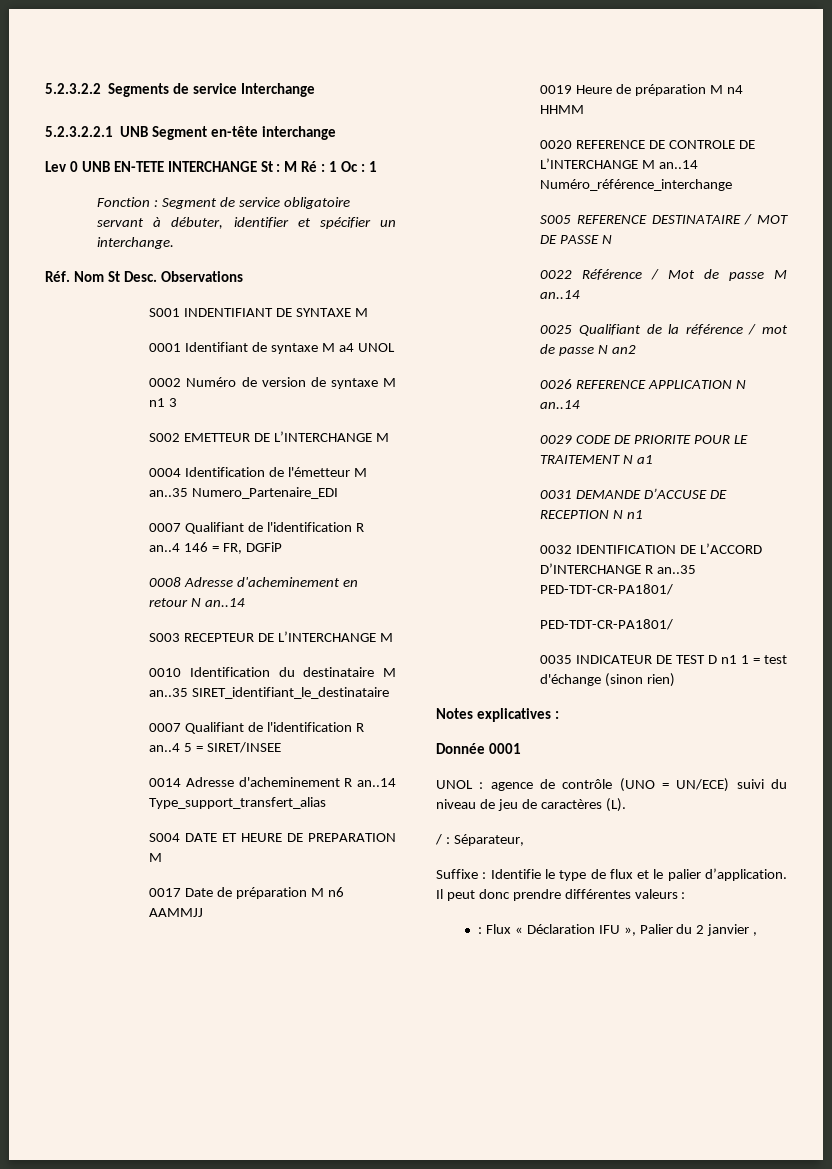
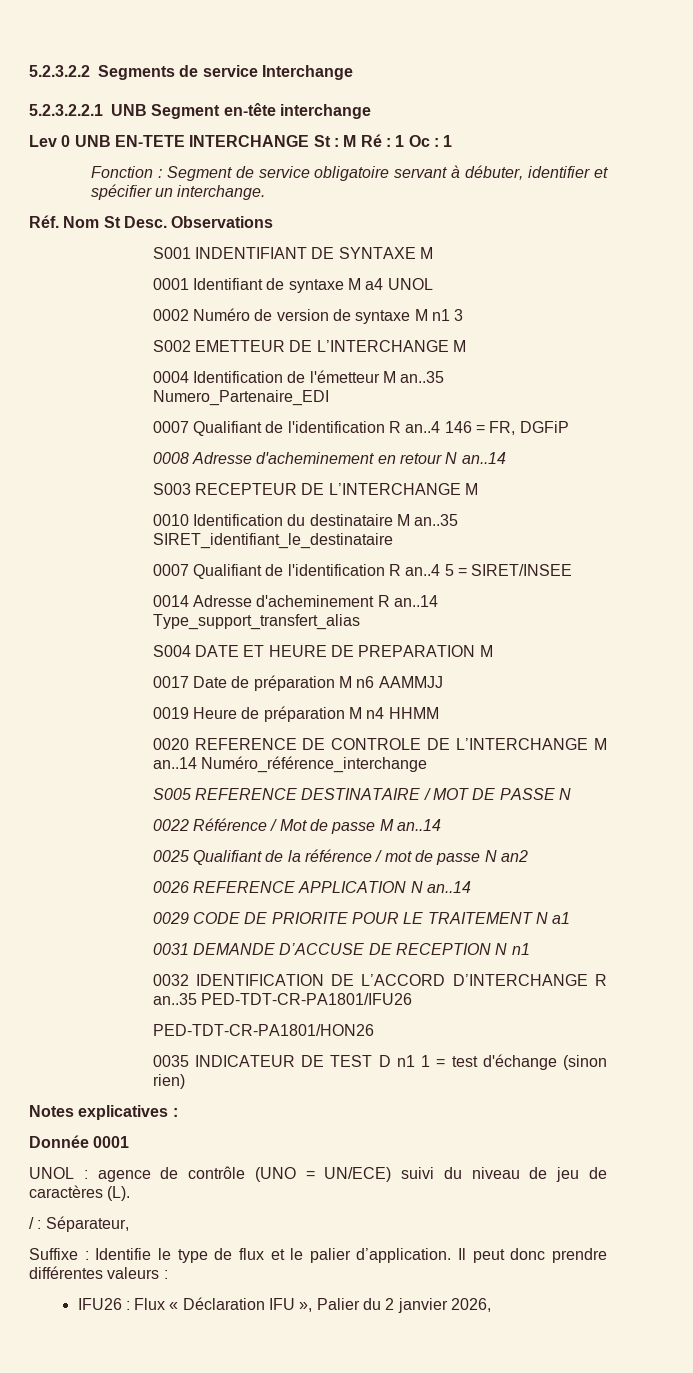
- 0032 IDENTIFICATION DE L’ACCORD D’INTERCHANGE R an..35 PED-TDT-CR-PA1801/
- PED-TDT-CR-PA1801/
+ 0032 IDENTIFICATION DE L’ACCORD D’INTERCHANGE R an..35 PED-TDT-CR-PA1801/IFU26
+ PED-TDT-CR-PA1801/HON26
- : Flux « Déclaration IFU », Palier du 2 janvier ,
+ IFU26 : Flux « Déclaration IFU », Palier du 2 janvier 2026,

